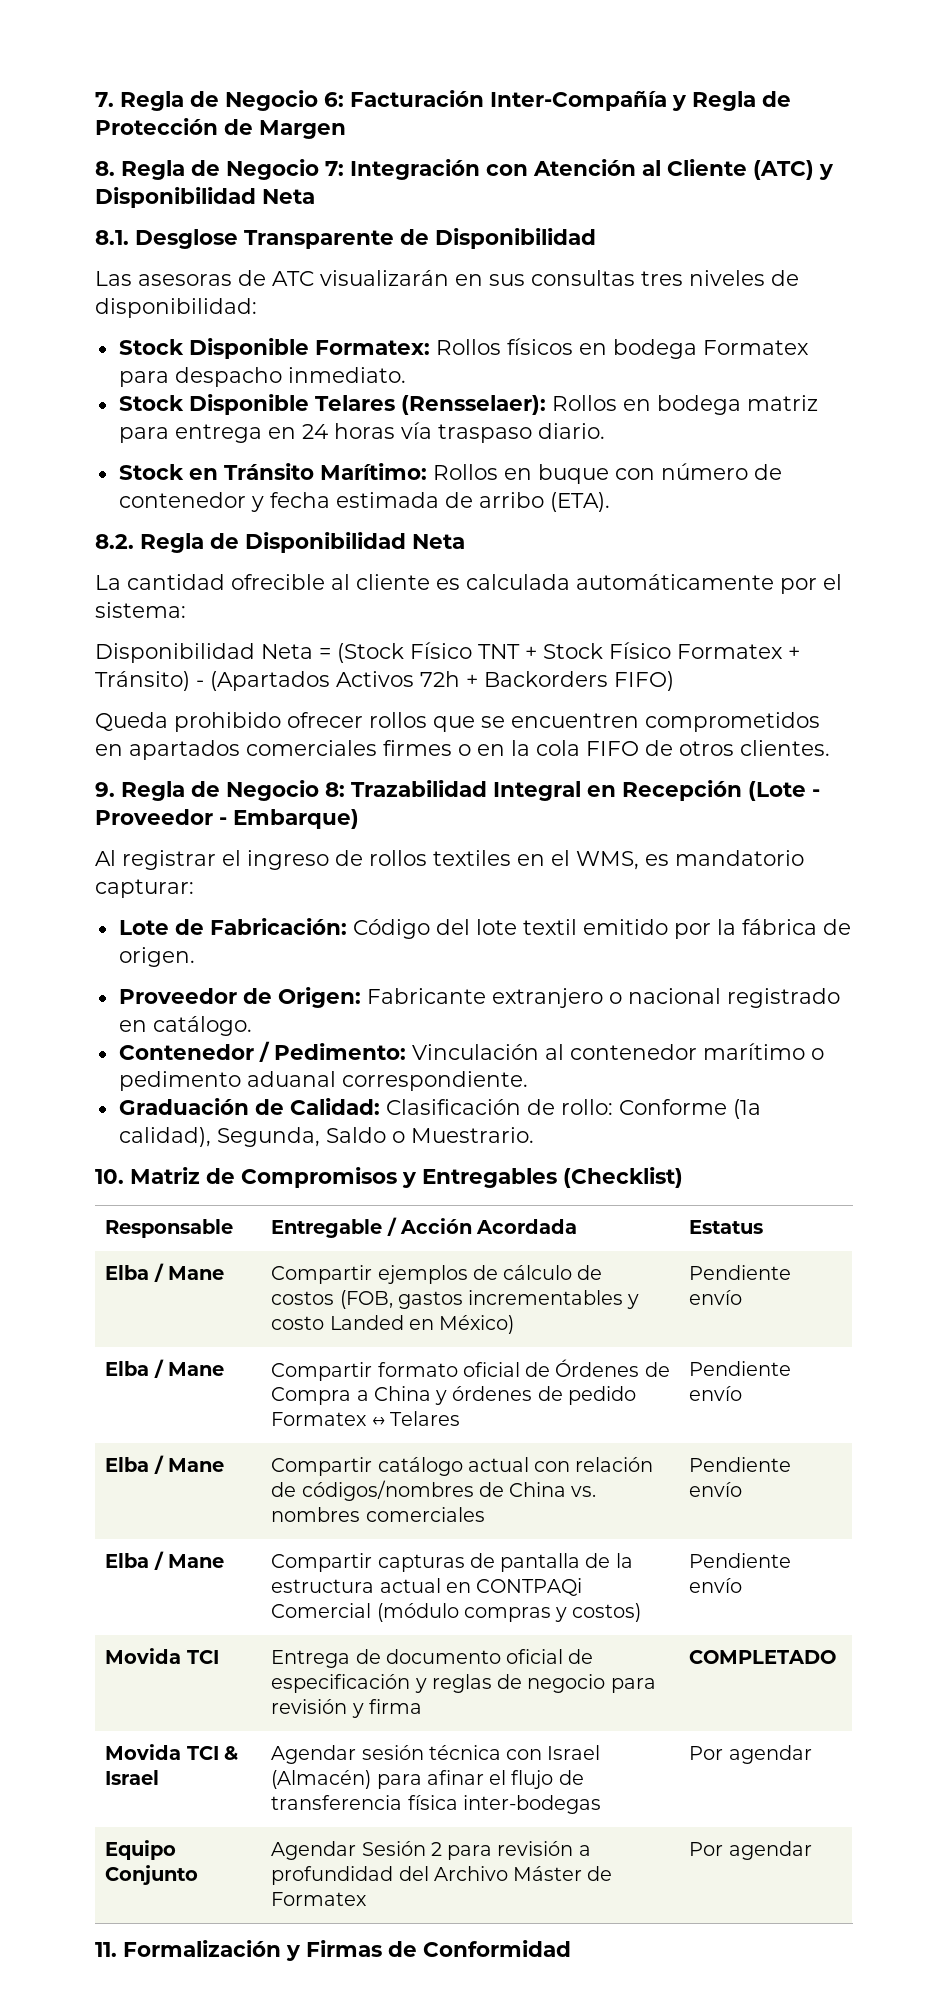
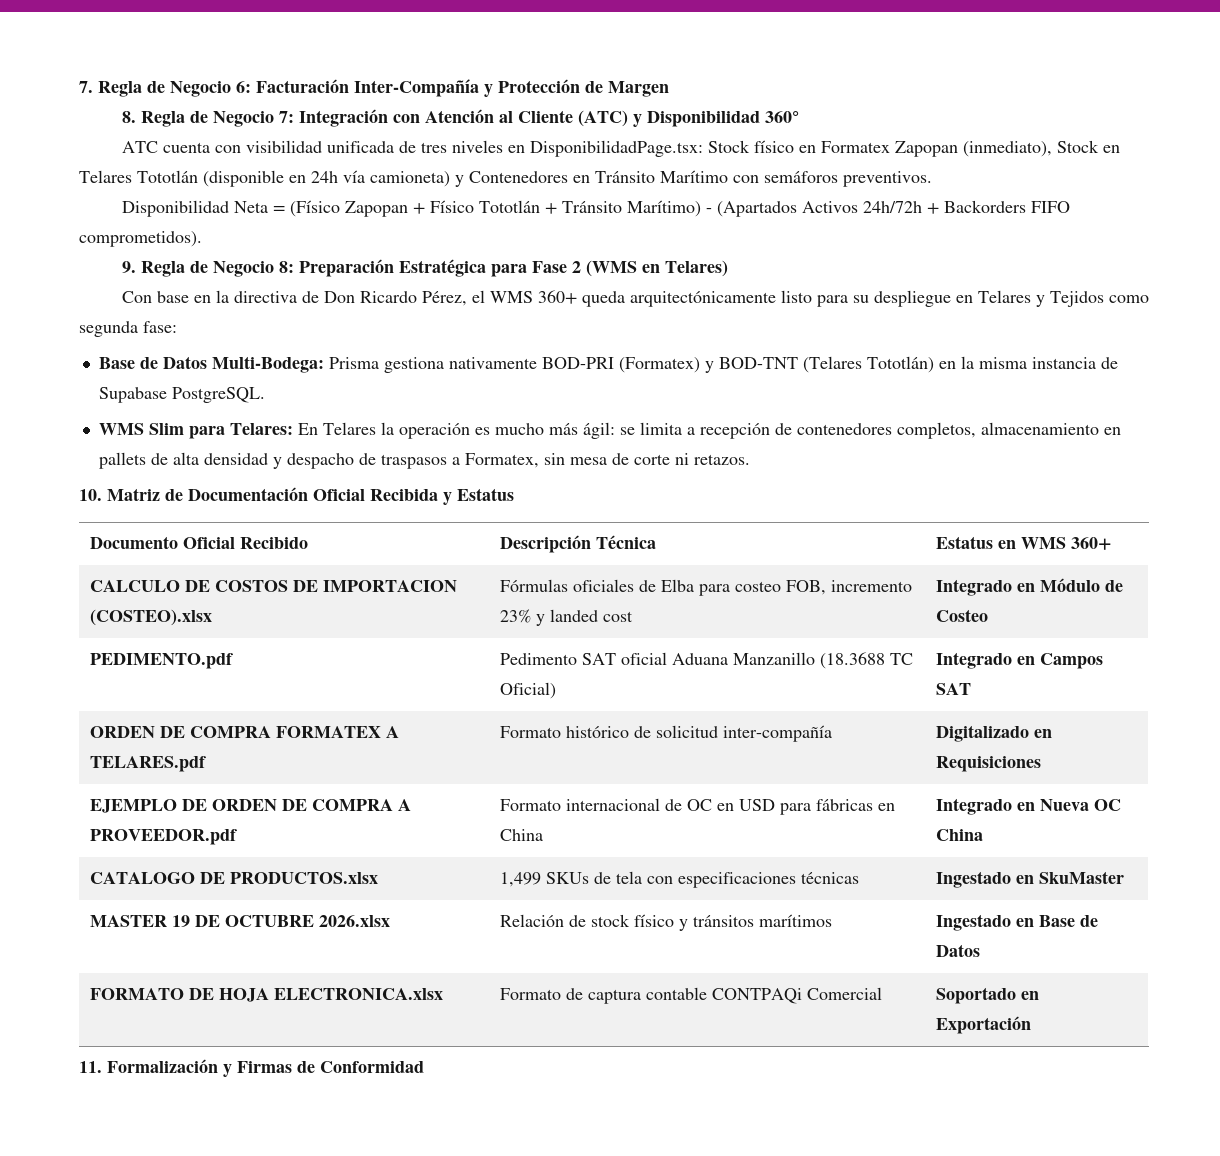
- 7. Regla de Negocio 6: Facturación Inter-Compañía y Regla de Protección de Margen
+ 7. Regla de Negocio 6: Facturación Inter-Compañía y Protección de Margen
- 8. Regla de Negocio 7: Integración con Atención al Cliente (ATC) y Disponibilidad Neta
- 8.1. Desglose Transparente de Disponibilidad
- Las asesoras de ATC visualizarán en sus consultas tres niveles de disponibilidad:
- Stock Disponible Formatex: Rollos físicos en bodega Formatex para despacho inmediato.
- Stock Disponible Telares (Rensselaer): Rollos en bodega matriz para entrega en 24 horas vía traspaso diario.
- Stock en Tránsito Marítimo: Rollos en buque con número de contenedor y fecha estimada de arribo (ETA).
- 8.2. Regla de Disponibilidad Neta
- La cantidad ofrecible al cliente es calculada automáticamente por el sistema:
- Disponibilidad Neta = (Stock Físico TNT + Stock Físico Formatex + Tránsito) - (Apartados Activos 72h + Backorders FIFO)
- Queda prohibido ofrecer rollos que se encuentren comprometidos en apartados comerciales firmes o en la cola FIFO de otros clientes.
+ 8. Regla de Negocio 7: Integración con Atención al Cliente (ATC) y Disponibilidad 360°
+ ATC cuenta con visibilidad unificada de tres niveles en DisponibilidadPage.tsx: Stock físico en Formatex Zapopan (inmediato), Stock en Telares Tototlán (disponible en 24h vía camioneta) y Contenedores en Tránsito Marítimo con semáforos preventivos.
+ Disponibilidad Neta = (Físico Zapopan + Físico Tototlán + Tránsito Marítimo) - (Apartados Activos 24h/72h + Backorders FIFO comprometidos).
- 9. Regla de Negocio 8: Trazabilidad Integral en Recepción (Lote - Proveedor - Embarque)
- Al registrar el ingreso de rollos textiles en el WMS, es mandatorio capturar:
- Lote de Fabricación: Código del lote textil emitido por la fábrica de origen.
- Proveedor de Origen: Fabricante extranjero o nacional registrado en catálogo.
- Contenedor / Pedimento: Vinculación al contenedor marítimo o pedimento aduanal correspondiente.
- Graduación de Calidad: Clasificación de rollo: Conforme (1a calidad), Segunda, Saldo o Muestrario.
- 10. Matriz de Compromisos y Entregables (Checklist)
- Responsable | Entregable / Acción Acordada | Estatus
- Elba / Mane | Compartir ejemplos de cálculo de costos (FOB, gastos incrementables y costo Landed en México) | Pendiente envío
- Elba / Mane | Compartir formato oficial de Órdenes de Compra a China y órdenes de pedido Formatex ↔ Telares | Pendiente envío
- Elba / Mane | Compartir catálogo actual con relación de códigos/nombres de China vs. nombres comerciales | Pendiente envío
- Elba / Mane | Compartir capturas de pantalla de la estructura actual en CONTPAQi Comercial (módulo compras y costos) | Pendiente envío
- Movida TCI | Entrega de documento oficial de especificación y reglas de negocio para revisión y firma | COMPLETADO
- Movida TCI & Israel | Agendar sesión técnica con Israel (Almacén) para afinar el flujo de transferencia física inter-bodegas | Por agendar
- Equipo Conjunto | Agendar Sesión 2 para revisión a profundidad del Archivo Máster de Formatex | Por agendar
+ 9. Regla de Negocio 8: Preparación Estratégica para Fase 2 (WMS en Telares)
+ Con base en la directiva de Don Ricardo Pérez, el WMS 360+ queda arquitectónicamente listo para su despliegue en Telares y Tejidos como segunda fase:
+ Base de Datos Multi-Bodega: Prisma gestiona nativamente BOD-PRI (Formatex) y BOD-TNT (Telares Tototlán) en la misma instancia de Supabase PostgreSQL.
+ WMS Slim para Telares: En Telares la operación es mucho más ágil: se limita a recepción de contenedores completos, almacenamiento en pallets de alta densidad y despacho de traspasos a Formatex, sin mesa de corte ni retazos.
+ 10. Matriz de Documentación Oficial Recibida y Estatus
+ Documento Oficial Recibido | Descripción Técnica | Estatus en WMS 360+
+ CALCULO DE COSTOS DE IMPORTACION (COSTEO).xlsx | Fórmulas oficiales de Elba para costeo FOB, incremento 23% y landed cost | Integrado en Módulo de Costeo
+ PEDIMENTO.pdf | Pedimento SAT oficial Aduana Manzanillo (18.3688 TC Oficial) | Integrado en Campos SAT
+ ORDEN DE COMPRA FORMATEX A TELARES.pdf | Formato histórico de solicitud inter-compañía | Digitalizado en Requisiciones
+ EJEMPLO DE ORDEN DE COMPRA A PROVEEDOR.pdf | Formato internacional de OC en USD para fábricas en China | Integrado en Nueva OC China
+ CATALOGO DE PRODUCTOS.xlsx | 1,499 SKUs de tela con especificaciones técnicas | Ingestado en SkuMaster
+ MASTER 19 DE OCTUBRE 2026.xlsx | Relación de stock físico y tránsitos marítimos | Ingestado en Base de Datos
+ FORMATO DE HOJA ELECTRONICA.xlsx | Formato de captura contable CONTPAQi Comercial | Soportado en Exportación

